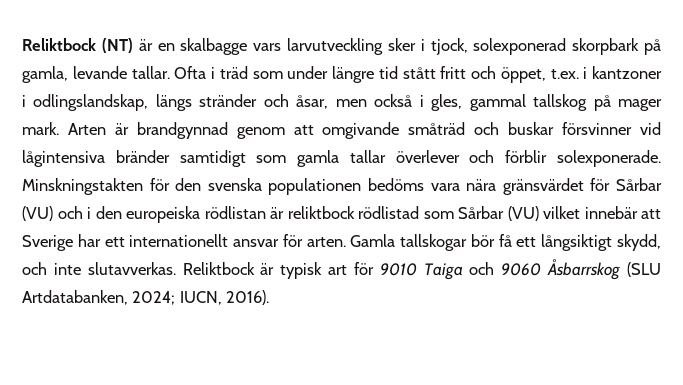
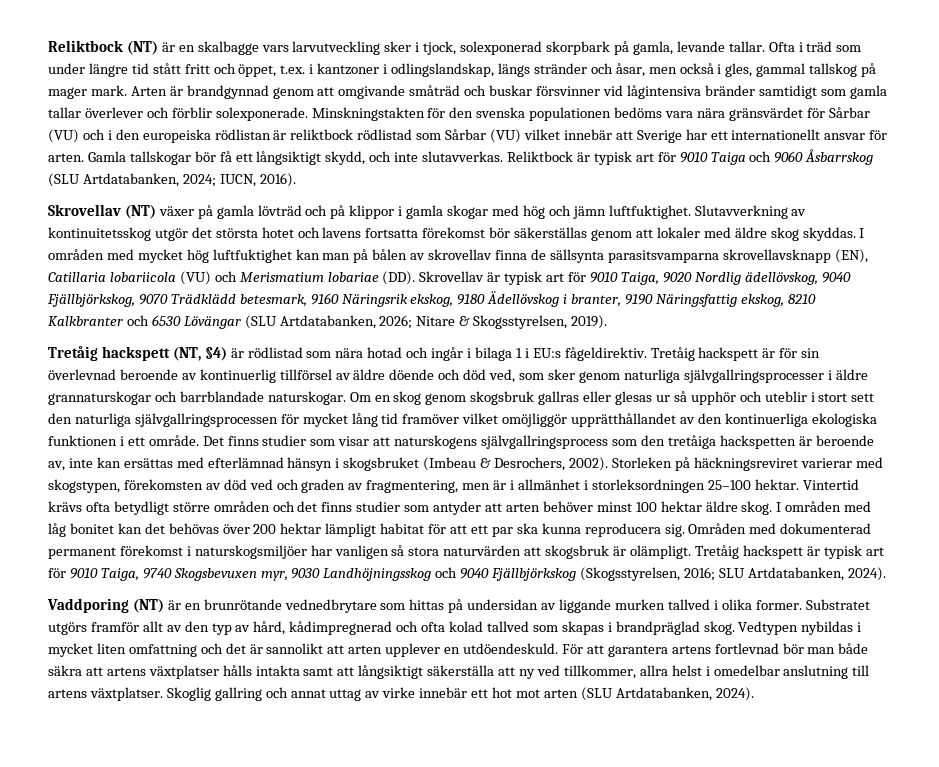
+ Skrovellav (NT) växer på gamla lövträd och på klippor i gamla skogar med hög och jämn luftfuktighet. Slutavverkning av kontinuitetsskog utgör det största hotet och lavens fortsatta förekomst bör säkerställas genom att lokaler med äldre skog skyddas. I områden med mycket hög luftfuktighet kan man på bålen av skrovellav finna de sällsynta parasitsvamparna skrovellavsknapp (EN), Catillaria lobariicola (VU) och Merismatium lobariae (DD). Skrovellav är typisk art för 9010 Taiga, 9020 Nordlig ädellövskog, 9040 Fjällbjörkskog, 9070 Trädklädd betesmark, 9160 Näringsrik ekskog, 9180 Ädellövskog i branter, 9190 Näringsfattig ekskog, 8210 Kalkbranter och 6530 Lövängar (SLU Artdatabanken, 2026; Nitare & Skogsstyrelsen, 2019).
+ Tretåig hackspett (NT, §4) är rödlistad som nära hotad och ingår i bilaga 1 i EU:s fågeldirektiv. Tretåig hackspett är för sin överlevnad beroende av kontinuerlig tillförsel av äldre döende och död ved, som sker genom naturliga självgallringsprocesser i äldre grannaturskogar och barrblandade naturskogar. Om en skog genom skogsbruk gallras eller glesas ur så upphör och uteblir i stort sett den naturliga självgallringsprocessen för mycket lång tid framöver vilket omöjliggör upprätthållandet av den kontinuerliga ekologiska funktionen i ett område. Det finns studier som visar att naturskogens självgallringsprocess som den tretåiga hackspetten är beroende av, inte kan ersättas med efterlämnad hänsyn i skogsbruket (Imbeau & Desrochers, 2002). Storleken på häckningsreviret varierar med skogstypen, förekomsten av död ved och graden av fragmentering, men är i allmänhet i storleksordningen 25–100 hektar. Vintertid krävs ofta betydligt större områden och det finns studier som antyder att arten behöver minst 100 hektar äldre skog. I områden med låg bonitet kan det behövas över 200 hektar lämpligt habitat för att ett par ska kunna reproducera sig. Områden med dokumenterad permanent förekomst i naturskogsmiljöer har vanligen så stora naturvärden att skogsbruk är olämpligt. Tretåig hackspett är typisk art för 9010 Taiga, 9740 Skogsbevuxen myr, 9030 Landhöjningsskog och 9040 Fjällbjörkskog (Skogsstyrelsen, 2016; SLU Artdatabanken, 2024).
+ Vaddporing (NT) är en brunrötande vednedbrytare som hittas på undersidan av liggande murken tallved i olika former. Substratet utgörs framför allt av den typ av hård, kådimpregnerad och ofta kolad tallved som skapas i brandpräglad skog. Vedtypen nybildas i mycket liten omfattning och det är sannolikt att arten upplever en utdöendeskuld. För att garantera artens fortlevnad bör man både säkra att artens växtplatser hålls intakta samt att långsiktigt säkerställa att ny ved tillkommer, allra helst i omedelbar anslutning till artens växtplatser. Skoglig gallring och annat uttag av virke innebär ett hot mot arten (SLU Artdatabanken, 2024).

